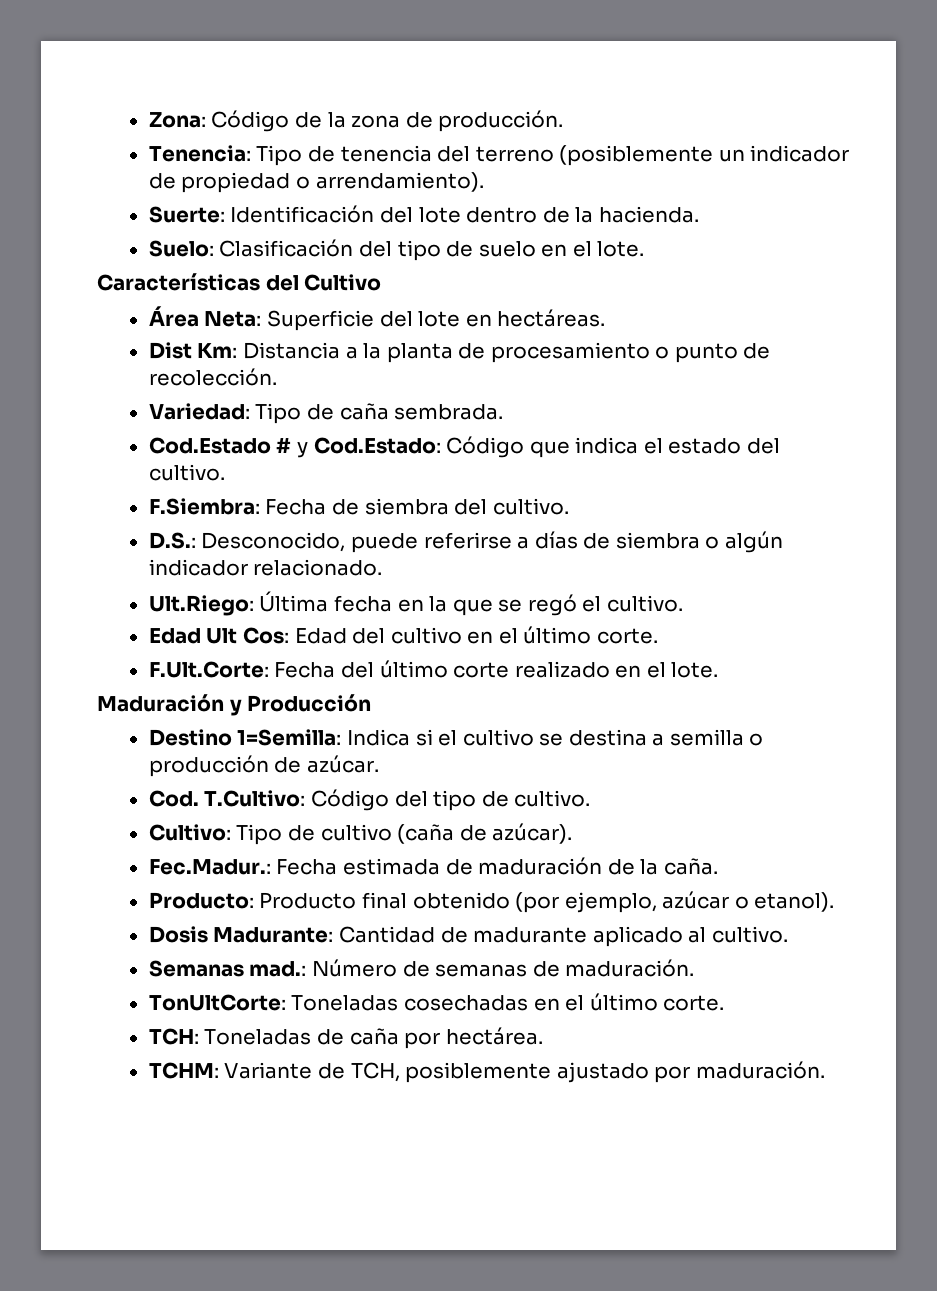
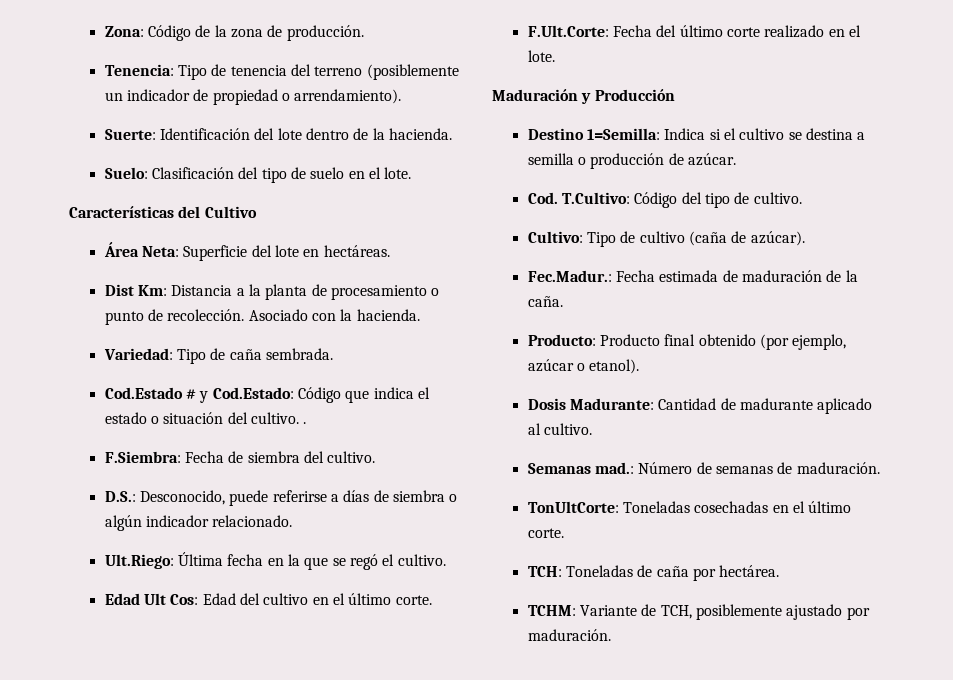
+ Asociado con la hacienda.
- Cod.Estado # y Cod.Estado: Código que indica el estado del cultivo.
+ Cod.Estado # y Cod.Estado: Código que indica el estado o situación del cultivo. .

